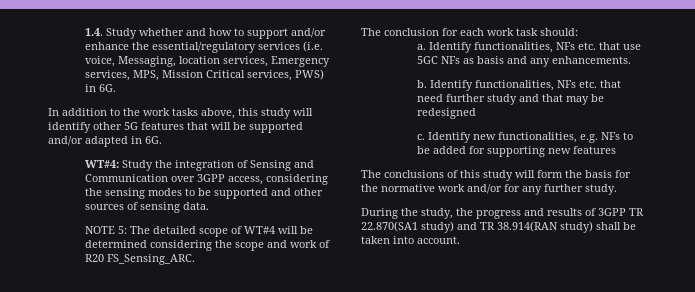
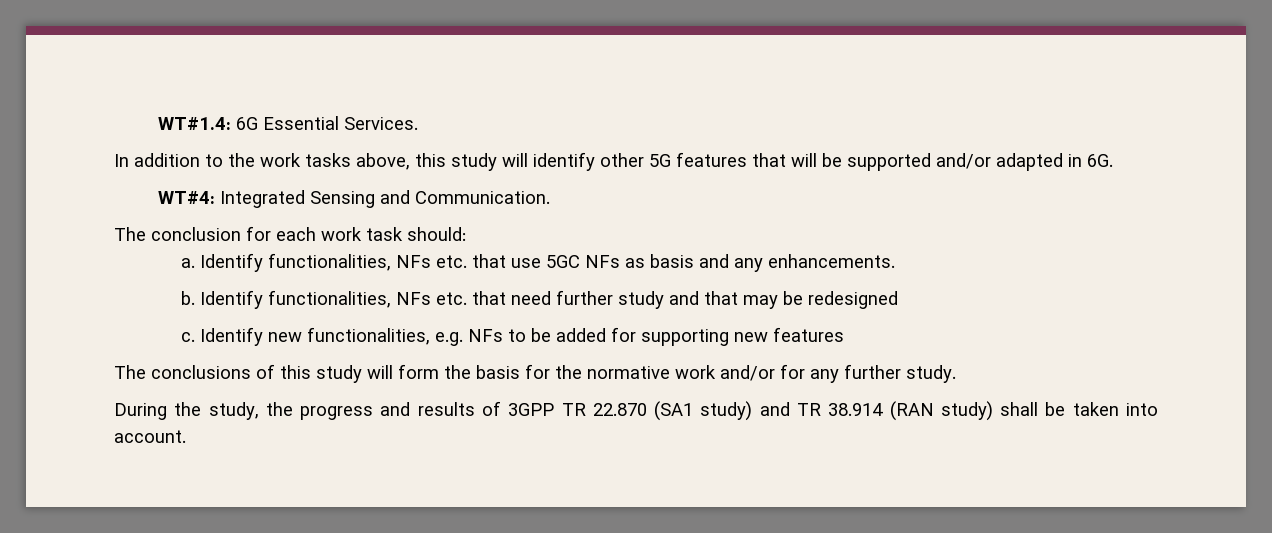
- 1.4. Study whether and how to support and/or enhance the essential/regulatory services (i.e. voice, Messaging, location services, Emergency services, MPS, Mission Critical services, PWS) in 6G.
+ WT#1.4: 6G Essential Services.
- WT#4: Study the integration of Sensing and Communication over 3GPP access, considering the sensing modes to be supported and other sources of sensing data.
- NOTE 5: The detailed scope of WT#4 will be determined considering the scope and work of R20 FS_Sensing_ARC.
+ WT#4: Integrated Sensing and Communication.
- During the study, the progress and results of 3GPP TR 22.870(SA1 study) and TR 38.914(RAN study) shall be taken into account.
+ During the study, the progress and results of 3GPP TR 22.870 (SA1 study) and TR 38.914 (RAN study) shall be taken into account.

